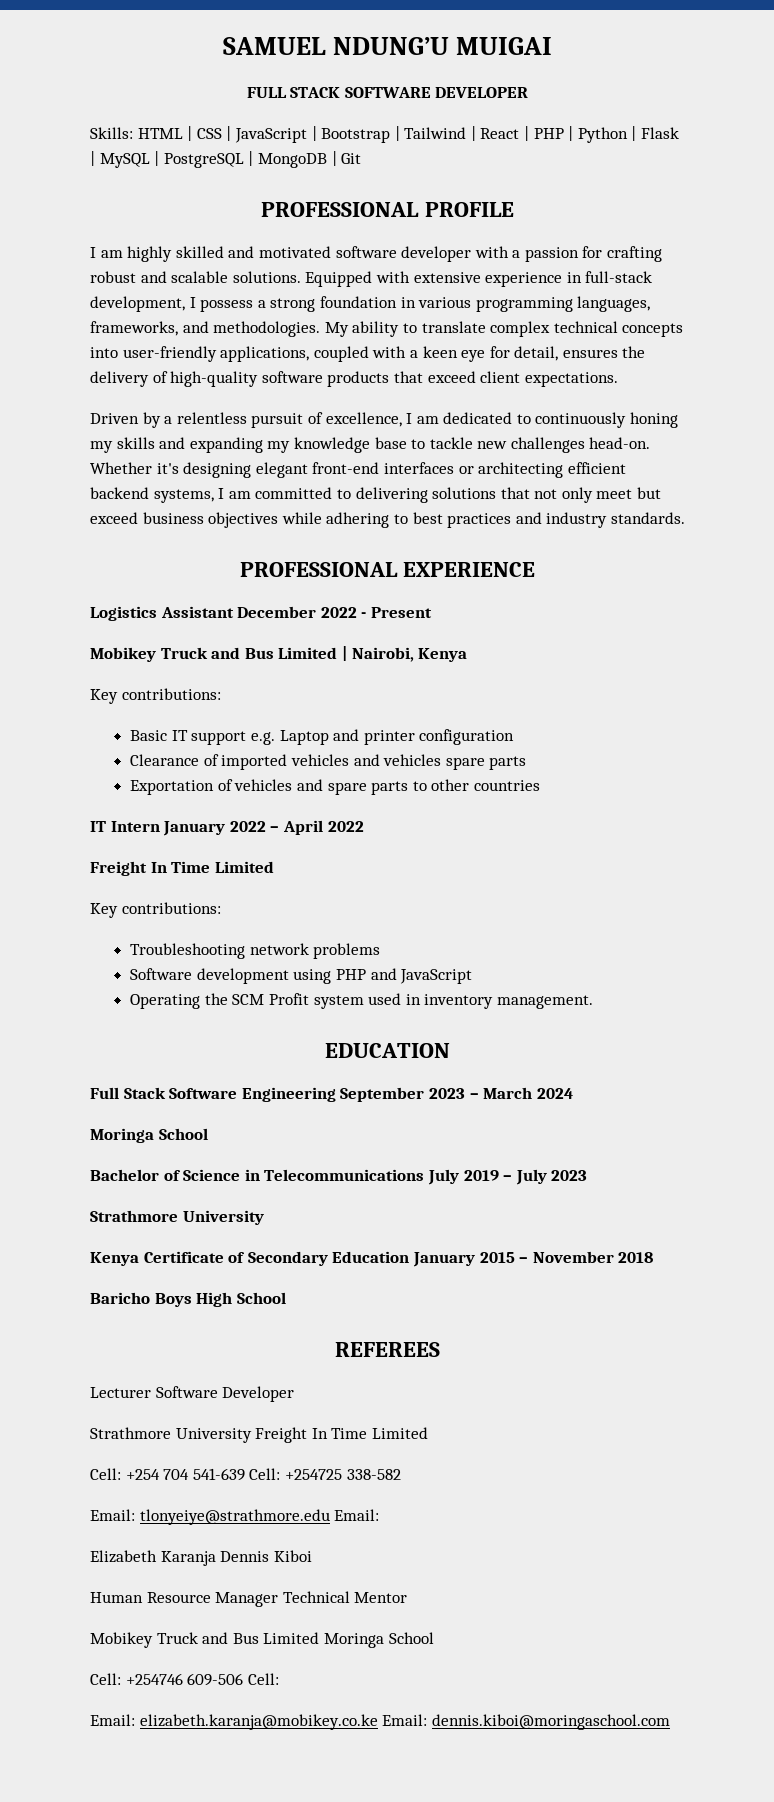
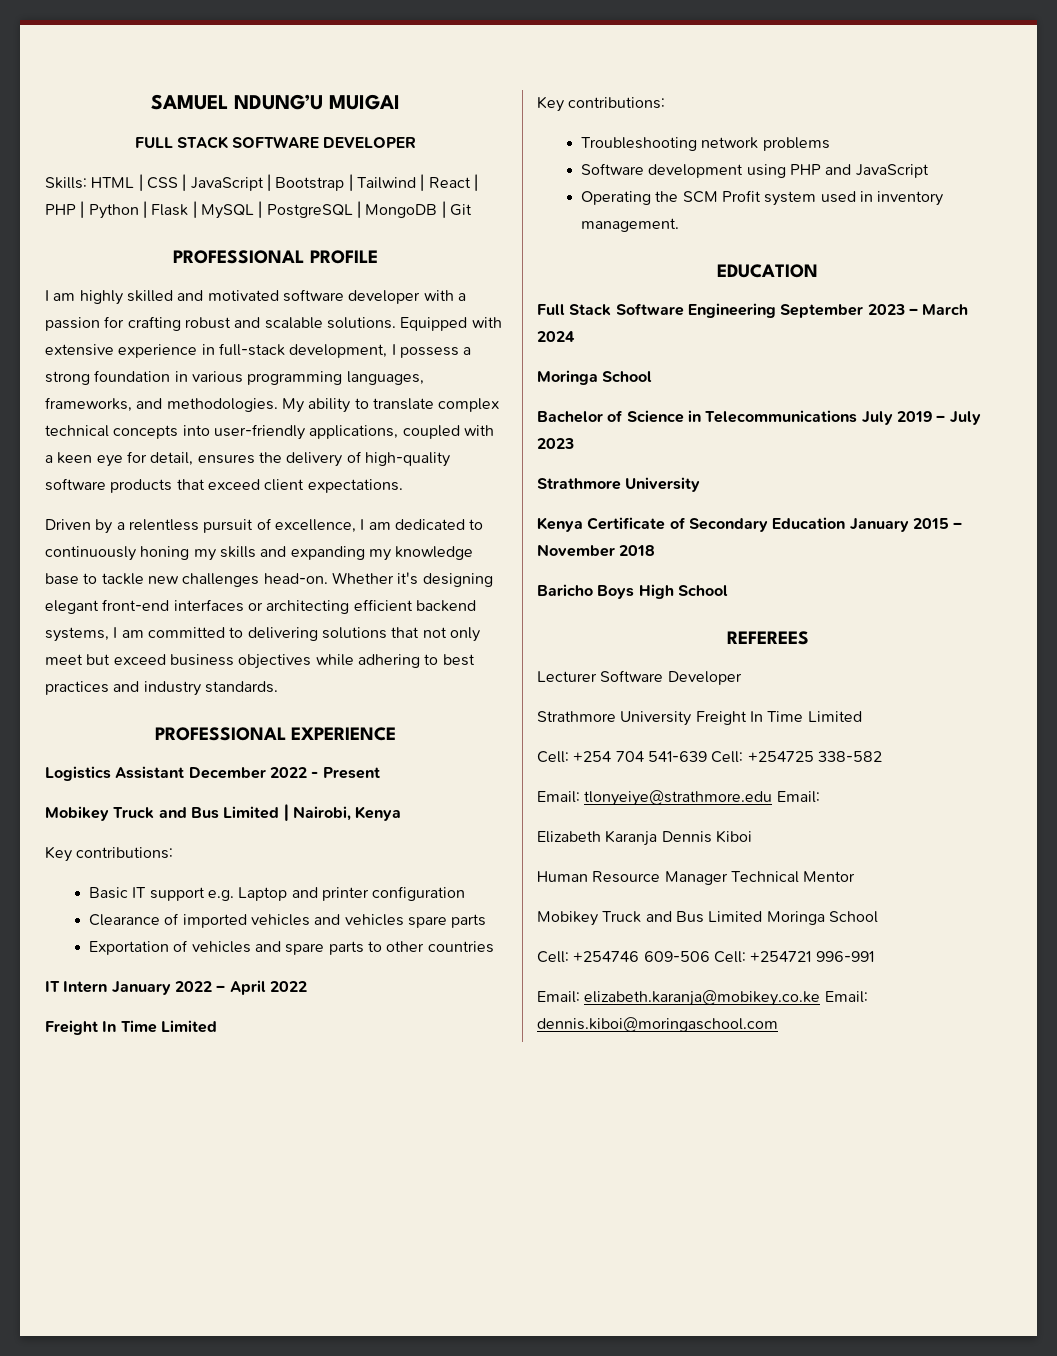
- Cell: +254746 609-506 Cell:
+ Cell: +254746 609-506 Cell: +254721 996-991

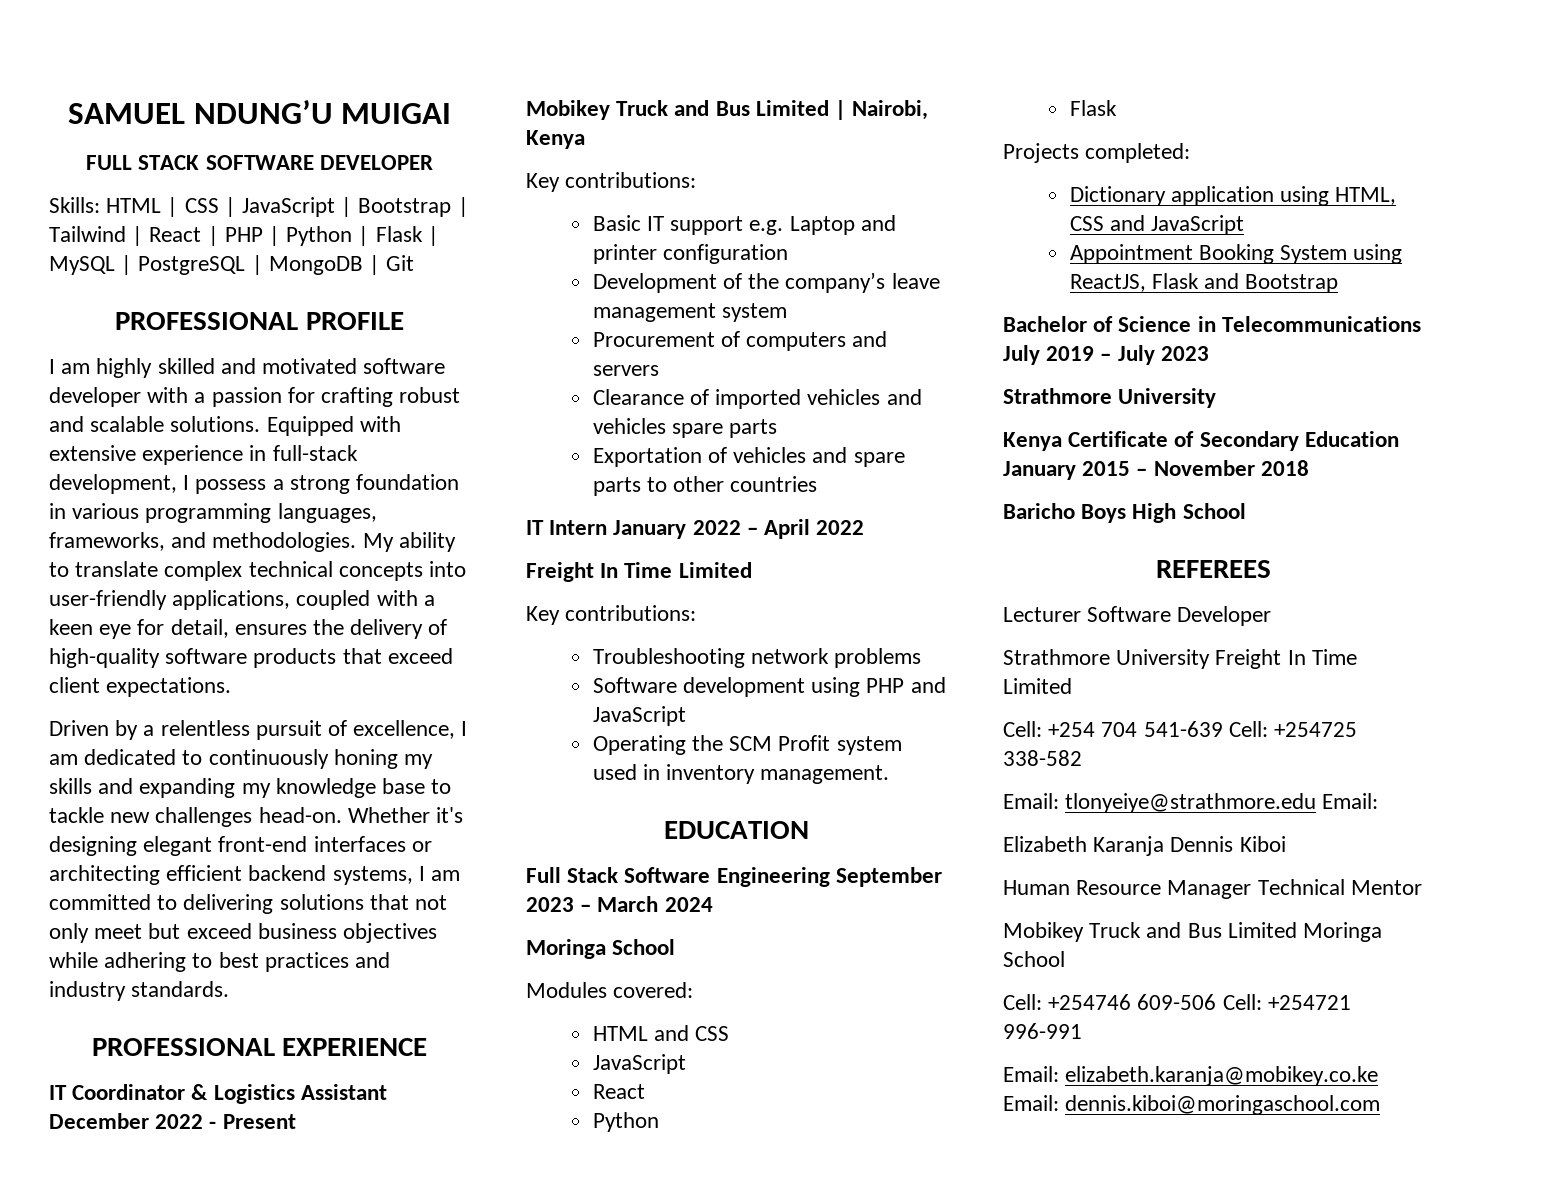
- Logistics Assistant December 2022 - Present
+ IT Coordinator & Logistics Assistant December 2022 - Present
+ Development of the company’s leave management system
+ Procurement of computers and servers
+ Modules covered:
+ HTML and CSS
+ JavaScript
+ React
+ Python
+ Flask
+ Projects completed:
+ Dictionary application using HTML, CSS and JavaScript
+ Appointment Booking System using ReactJS, Flask and Bootstrap

